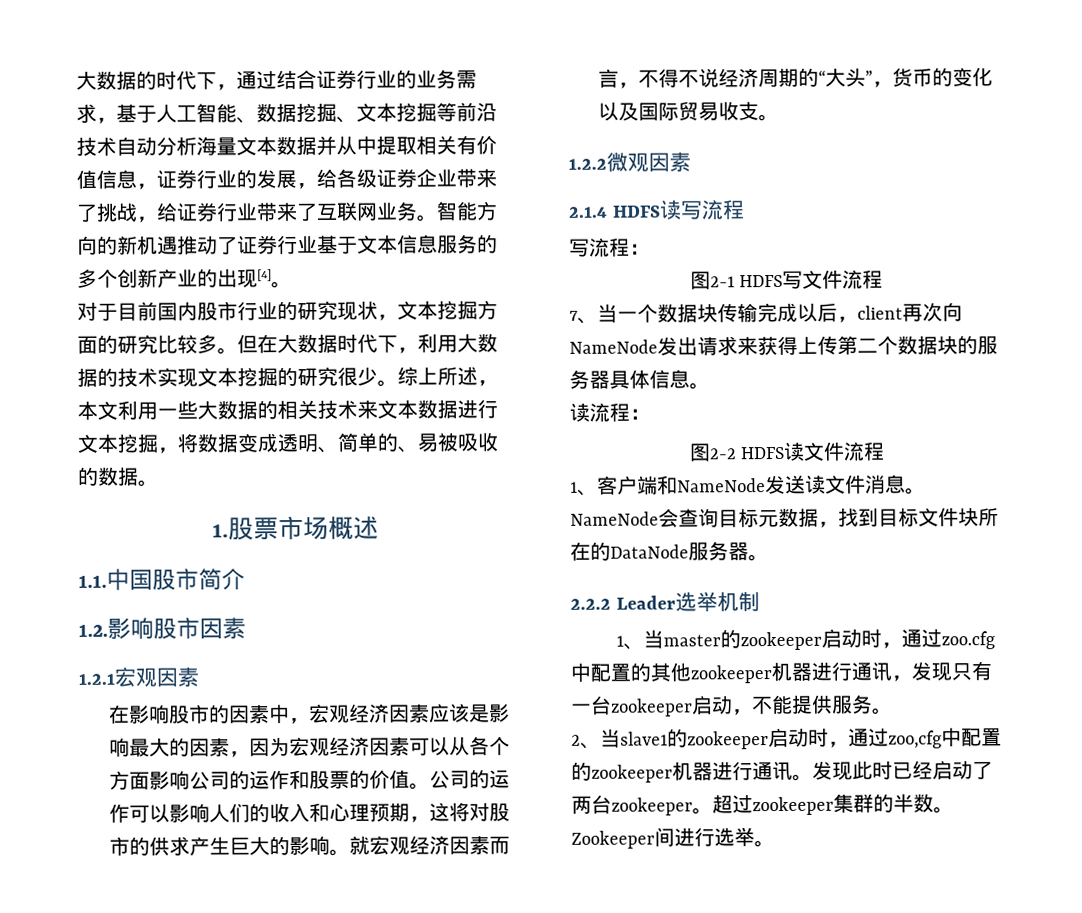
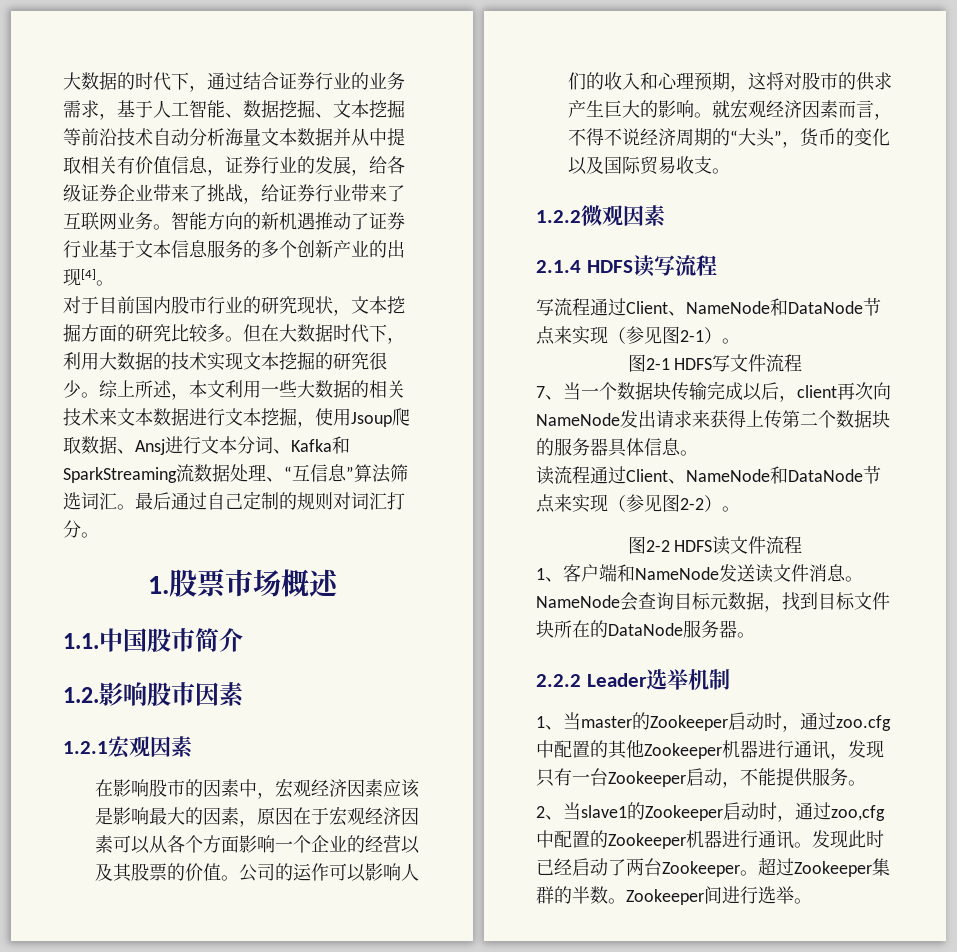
- 综上所述，本文利用一些大数据的相关技术来文本数据进行文本挖掘，将数据变成透明、简单的、易被吸收的数据。
+ 综上所述，本文利用一些大数据的相关技术来文本数据进行文本挖掘，使用Jsoup爬取数据、Ansj进行文本分词、Kafka和SparkStreaming流数据处理、“互信息”算法筛选词汇。最后通过自己定制的规则对词汇打分。
- 在影响股市的因素中，宏观经济因素应该是影响最大的因素，因为宏观经济因素可以从各个方面影响公司的运作和股票的价值。
+ 在影响股市的因素中，宏观经济因素应该是影响最大的因素，原因在于宏观经济因素可以从各个方面影响一个企业的经营以及其股票的价值。
- 写流程：
+ 写流程通过Client、NameNode和DataNode节点来实现（参见图2-1）。
- 读流程：
+ 读流程通过Client、NameNode和DataNode节点来实现（参见图2-2）。
- 1、当master的zookeeper启动时，通过zoo.cfg中配置的其他zookeeper机器进行通讯，发现只有一台zookeeper启动，不能提供服务。
+ 1、当master的Zookeeper启动时，通过zoo.cfg中配置的其他Zookeeper机器进行通讯，发现只有一台Zookeeper启动，不能提供服务。
- 2、当slave1的zookeeper启动时，通过zoo,cfg中配置的zookeeper机器进行通讯。
+ 2、当slave1的Zookeeper启动时，通过zoo,cfg中配置的Zookeeper机器进行通讯。
- 发现此时已经启动了两台zookeeper。超过zookeeper集群的半数。
+ 发现此时已经启动了两台Zookeeper。超过Zookeeper集群的半数。

